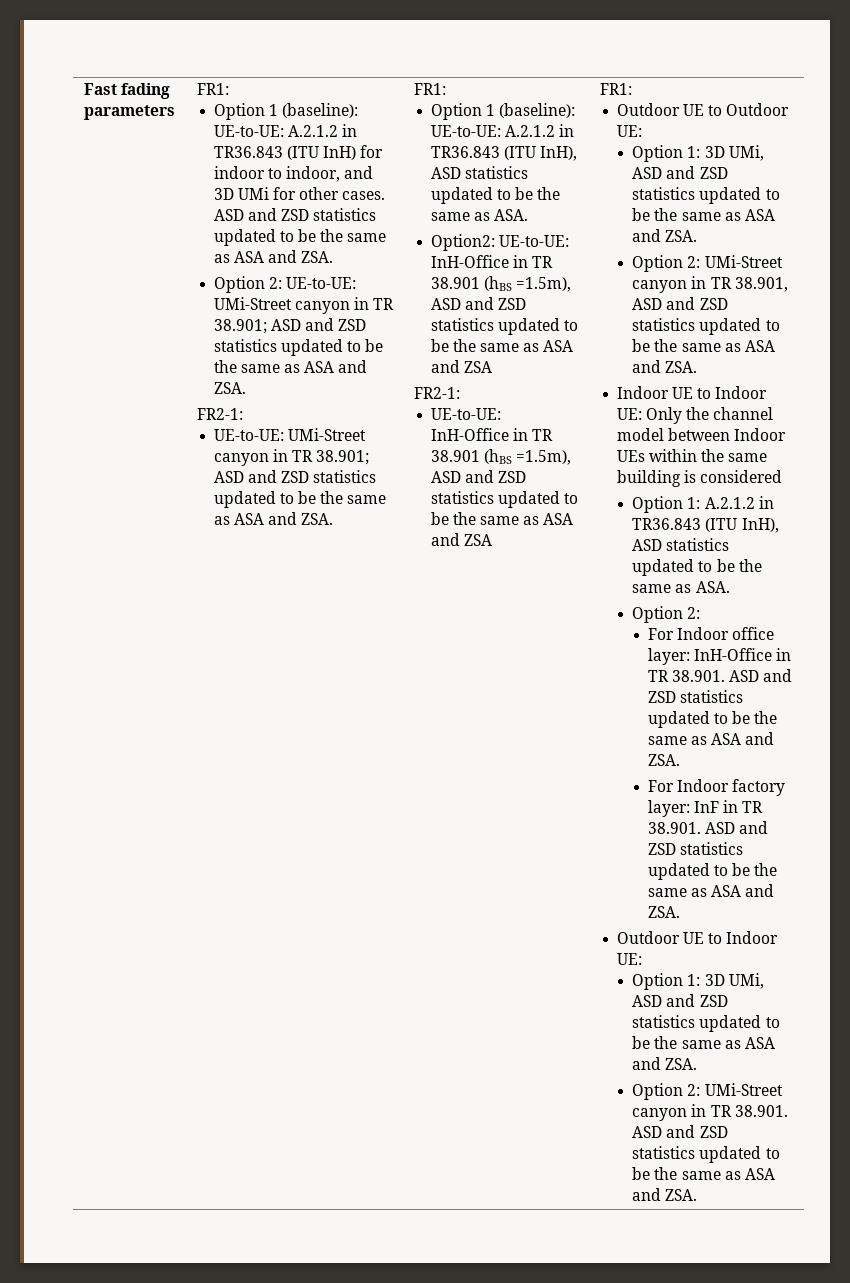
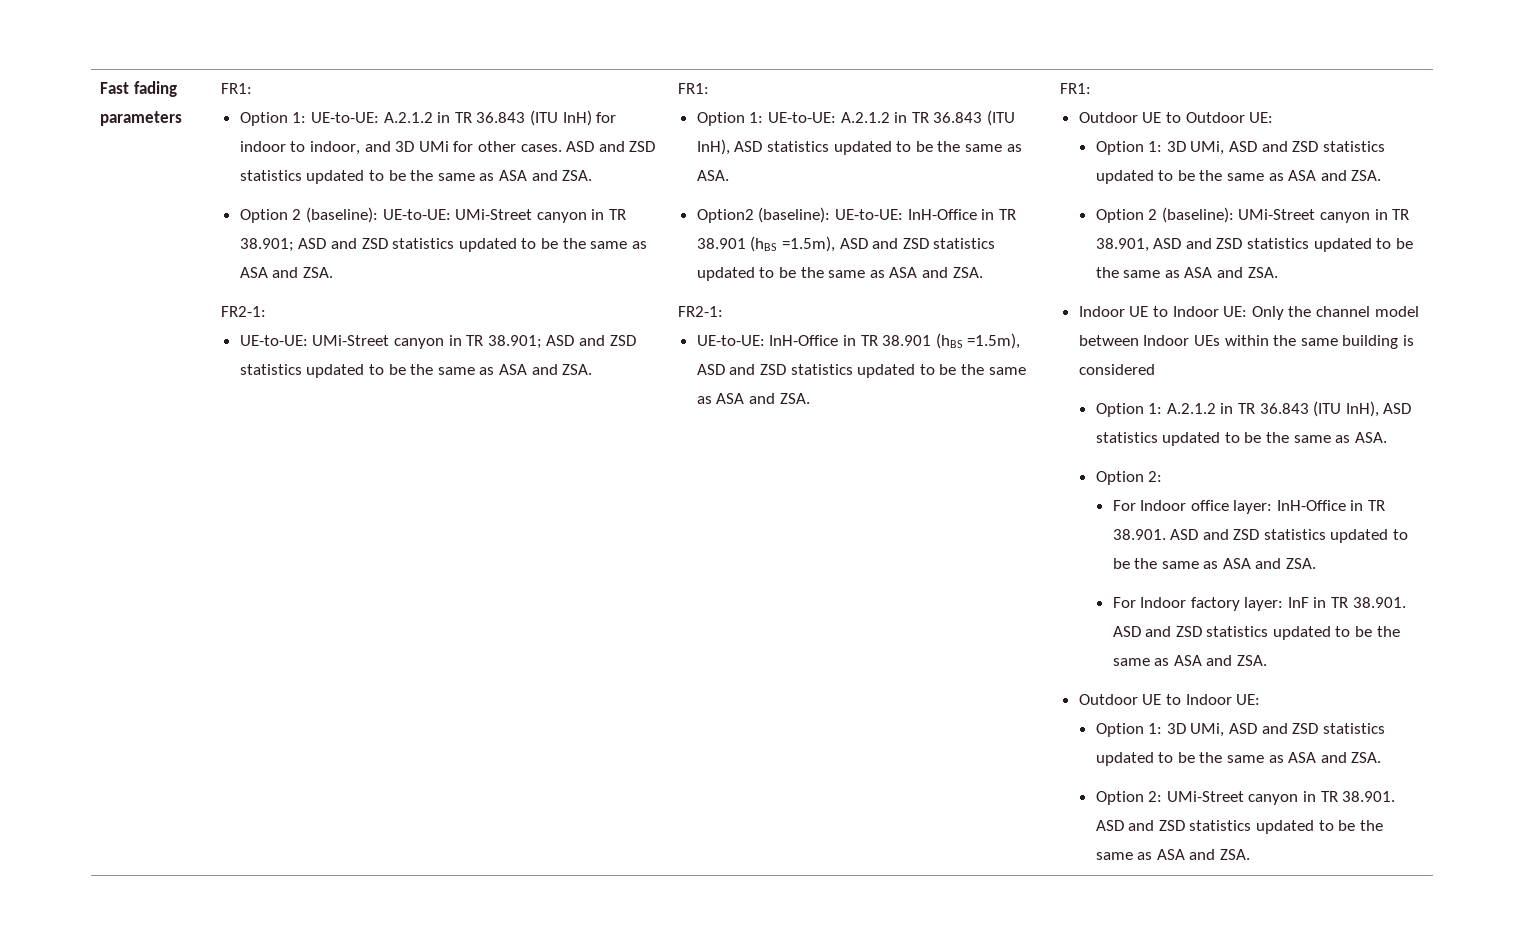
- Option 1 (baseline): UE-to-UE: A.2.1.2 in TR36.843 (ITU InH) for indoor to indoor, and 3D UMi for other cases.
+ Option 1: UE-to-UE: A.2.1.2 in TR 36.843 (ITU InH) for indoor to indoor, and 3D UMi for other cases.
- Option 2: UE-to-UE: UMi-Street canyon in TR 38.901; ASD and ZSD statistics updated to be the same as ASA and ZSA.
+ Option 2 (baseline): UE-to-UE: UMi-Street canyon in TR 38.901; ASD and ZSD statistics updated to be the same as ASA and ZSA.
- Option 1 (baseline): UE-to-UE: A.2.1.2 in TR36.843 (ITU InH), ASD statistics updated to be the same as ASA.
+ Option 1: UE-to-UE: A.2.1.2 in TR 36.843 (ITU InH), ASD statistics updated to be the same as ASA.
- Option2: UE-to-UE: InH-Office in TR 38.901 (hBS =1.5m), ASD and ZSD statistics updated to be the same as ASA and ZSA
+ Option2 (baseline): UE-to-UE: InH-Office in TR 38.901 (hBS =1.5m), ASD and ZSD statistics updated to be the same as ASA and ZSA.
  FR2-1:
- UE-to-UE: InH-Office in TR 38.901 (hBS =1.5m), ASD and ZSD statistics updated to be the same as ASA and ZSA
+ UE-to-UE: InH-Office in TR 38.901 (hBS =1.5m), ASD and ZSD statistics updated to be the same as ASA and ZSA.
- Option 2: UMi-Street canyon in TR 38.901, ASD and ZSD statistics updated to be the same as ASA and ZSA.
+ Option 2 (baseline): UMi-Street canyon in TR 38.901, ASD and ZSD statistics updated to be the same as ASA and ZSA.
- Option 1: A.2.1.2 in TR36.843 (ITU InH), ASD statistics updated to be the same as ASA.
+ Option 1: A.2.1.2 in TR 36.843 (ITU InH), ASD statistics updated to be the same as ASA.

